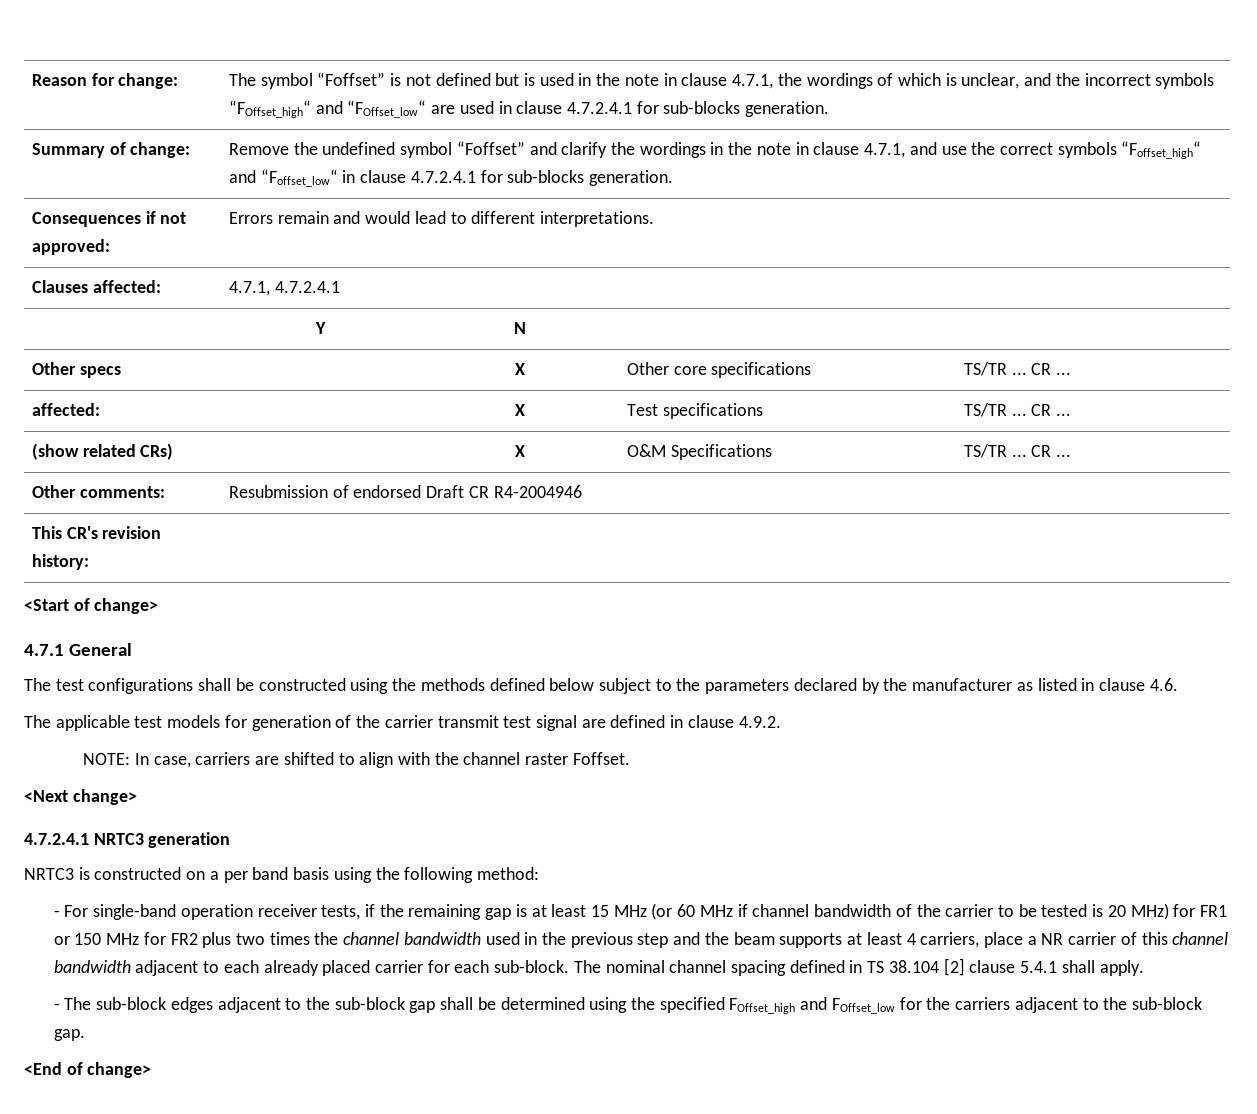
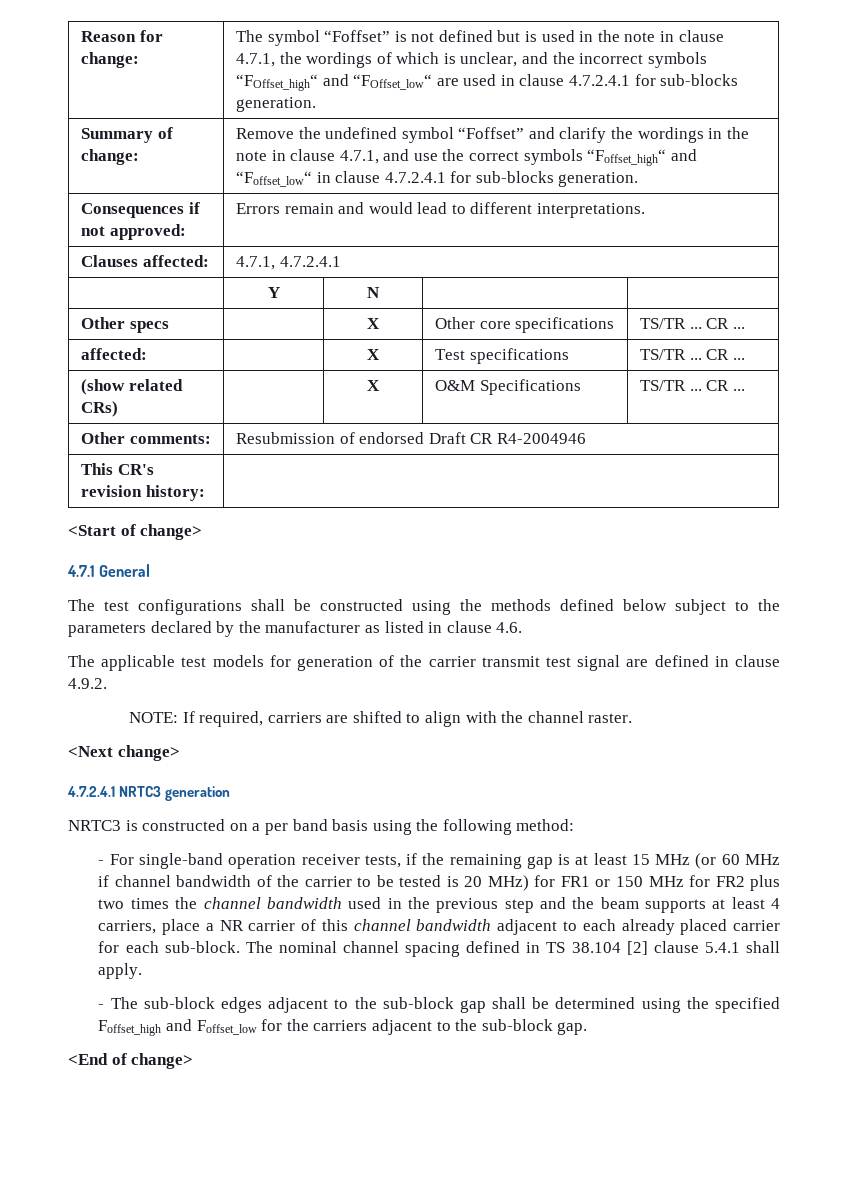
- NOTE: In case, carriers are shifted to align with the channel raster Foffset.
+ NOTE: If required, carriers are shifted to align with the channel raster.
- - The sub-block edges adjacent to the sub-block gap shall be determined using the specified FOffset_high and FOffset_low for the carriers adjacent to the sub-block gap.
+ - The sub-block edges adjacent to the sub-block gap shall be determined using the specified Foffset_high and Foffset_low for the carriers adjacent to the sub-block gap.

